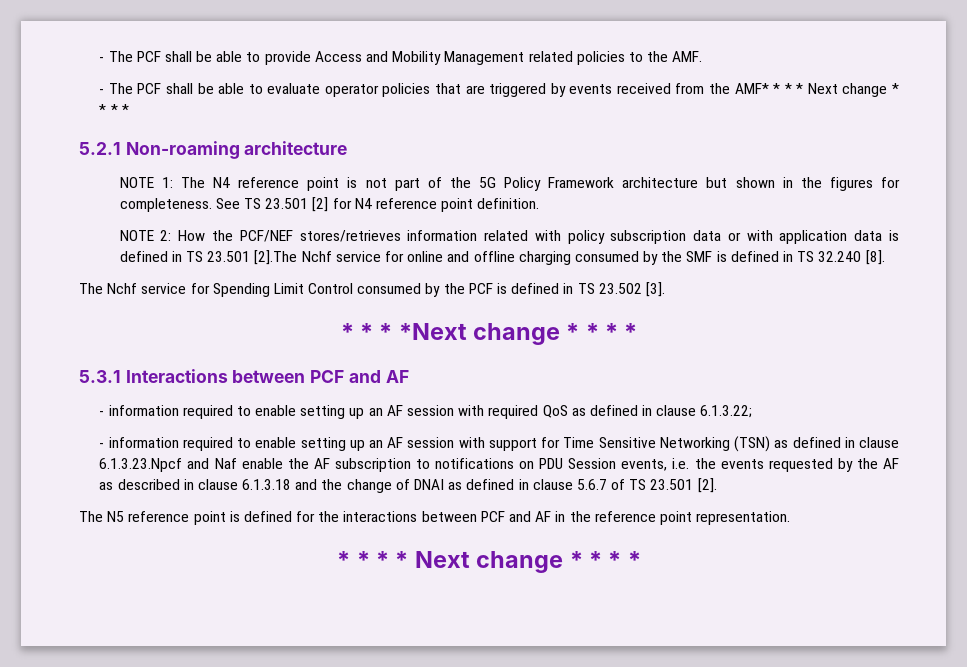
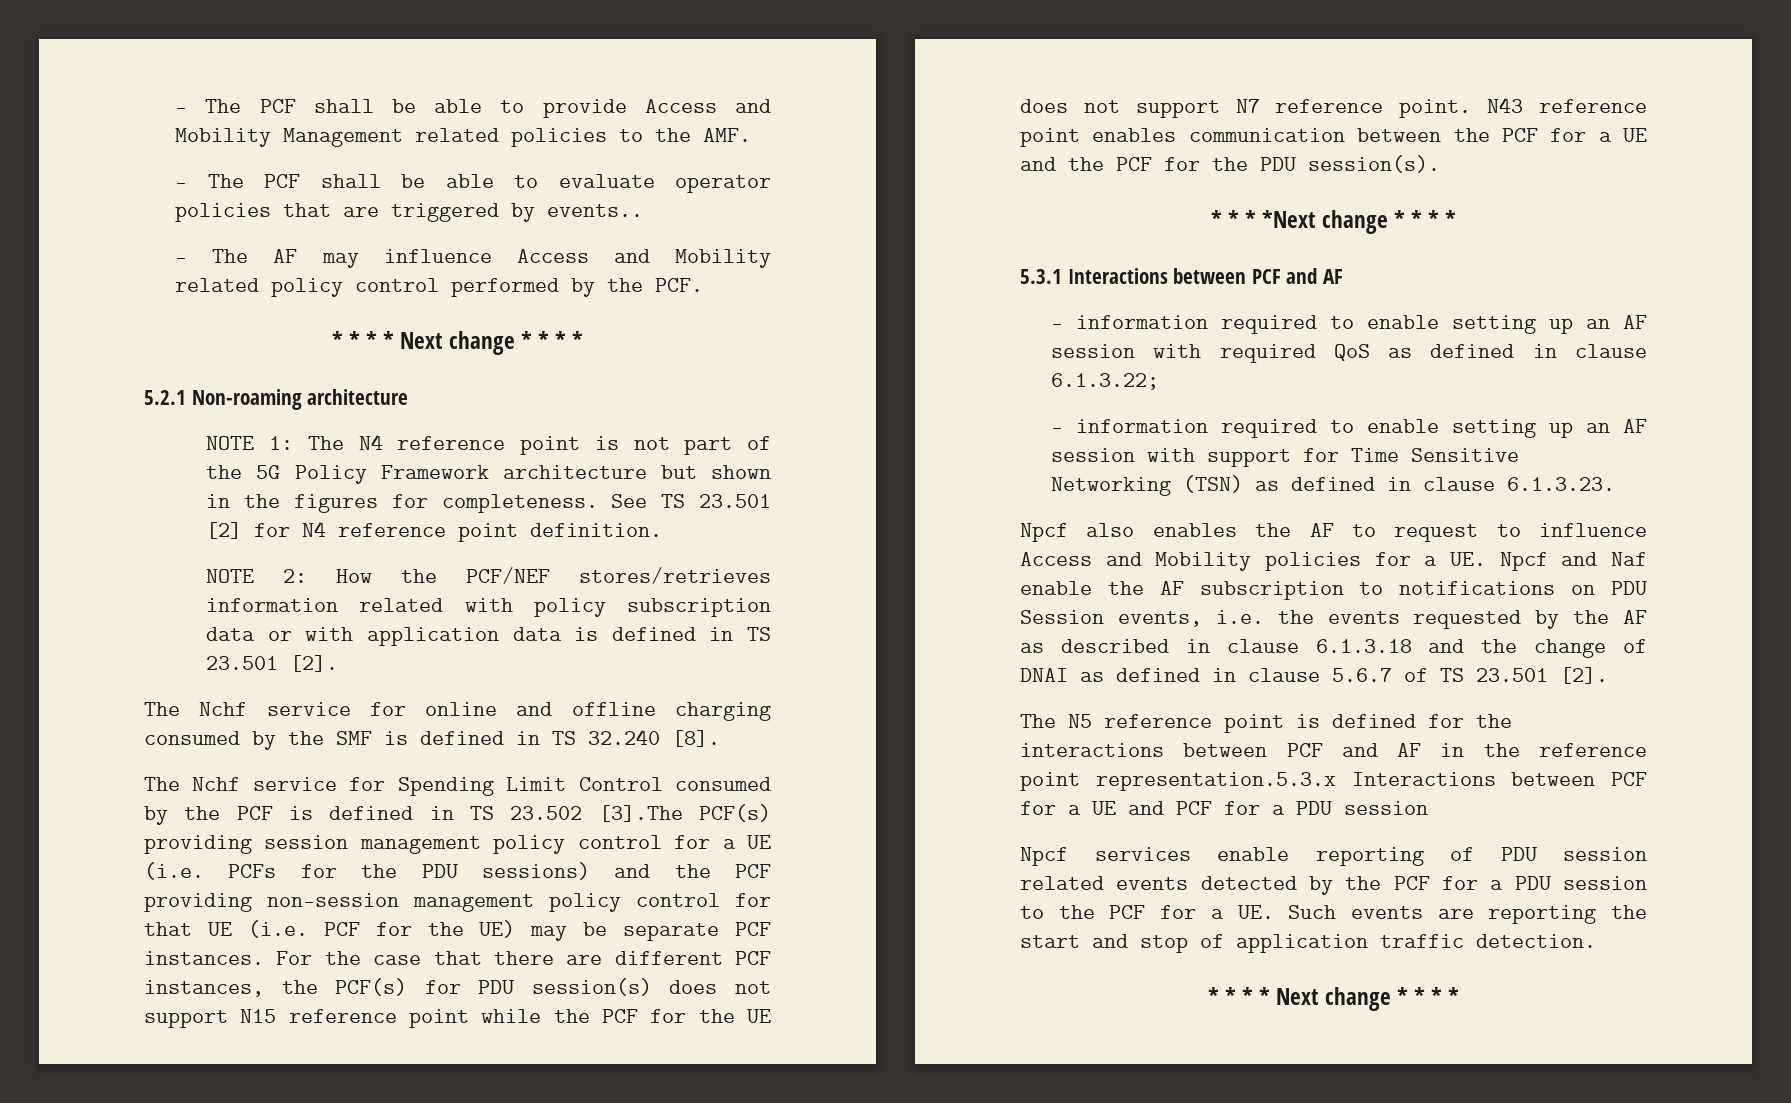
- - The PCF shall be able to evaluate operator policies that are triggered by events received from the AMF* * * * Next change * * * *
+ - The PCF shall be able to evaluate operator policies that are triggered by events..
+ - The AF may influence Access and Mobility related policy control performed by the PCF.
+ * * * * Next change * * * *
- NOTE 2: How the PCF/NEF stores/retrieves information related with policy subscription data or with application data is defined in TS 23.501 [2].The Nchf service for online and offline charging consumed by the SMF is defined in TS 32.240 [8].
+ NOTE 2: How the PCF/NEF stores/retrieves information related with policy subscription data or with application data is defined in TS 23.501 [2].
+ The Nchf service for online and offline charging consumed by the SMF is defined in TS 32.240 [8].
- The Nchf service for Spending Limit Control consumed by the PCF is defined in TS 23.502 [3].
+ The Nchf service for Spending Limit Control consumed by the PCF is defined in TS 23.502 [3].The PCF(s) providing session management policy control for a UE (i.e. PCFs for the PDU sessions) and the PCF providing non-session management policy control for that UE (i.e. PCF for the UE) may be separate PCF instances. For the case that there are different PCF instances, the PCF(s) for PDU session(s) does not support N15 reference point while the PCF for the UE does not support N7 reference point. N43 reference point enables communication between the PCF for a UE and the PCF for the PDU session(s).
- - information required to enable setting up an AF session with support for Time Sensitive Networking (TSN) as defined in clause 6.1.3.23.Npcf and Naf enable the AF subscription to notifications on PDU Session events, i.e. the events requested by the AF as described in clause 6.1.3.18 and the change of DNAI as defined in clause 5.6.7 of TS 23.501 [2].
+ - information required to enable setting up an AF session with support for Time Sensitive Networking (TSN) as defined in clause 6.1.3.23.
+ Npcf also enables the AF to request to influence Access and Mobility policies for a UE. Npcf and Naf enable the AF subscription to notifications on PDU Session events, i.e. the events requested by the AF as described in clause 6.1.3.18 and the change of DNAI as defined in clause 5.6.7 of TS 23.501 [2].
- The N5 reference point is defined for the interactions between PCF and AF in the reference point representation.
+ The N5 reference point is defined for the interactions between PCF and AF in the reference point representation.5.3.x Interactions between PCF for a UE and PCF for a PDU session
+ Npcf services enable reporting of PDU session related events detected by the PCF for a PDU session to the PCF for a UE. Such events are reporting the start and stop of application traffic detection.

